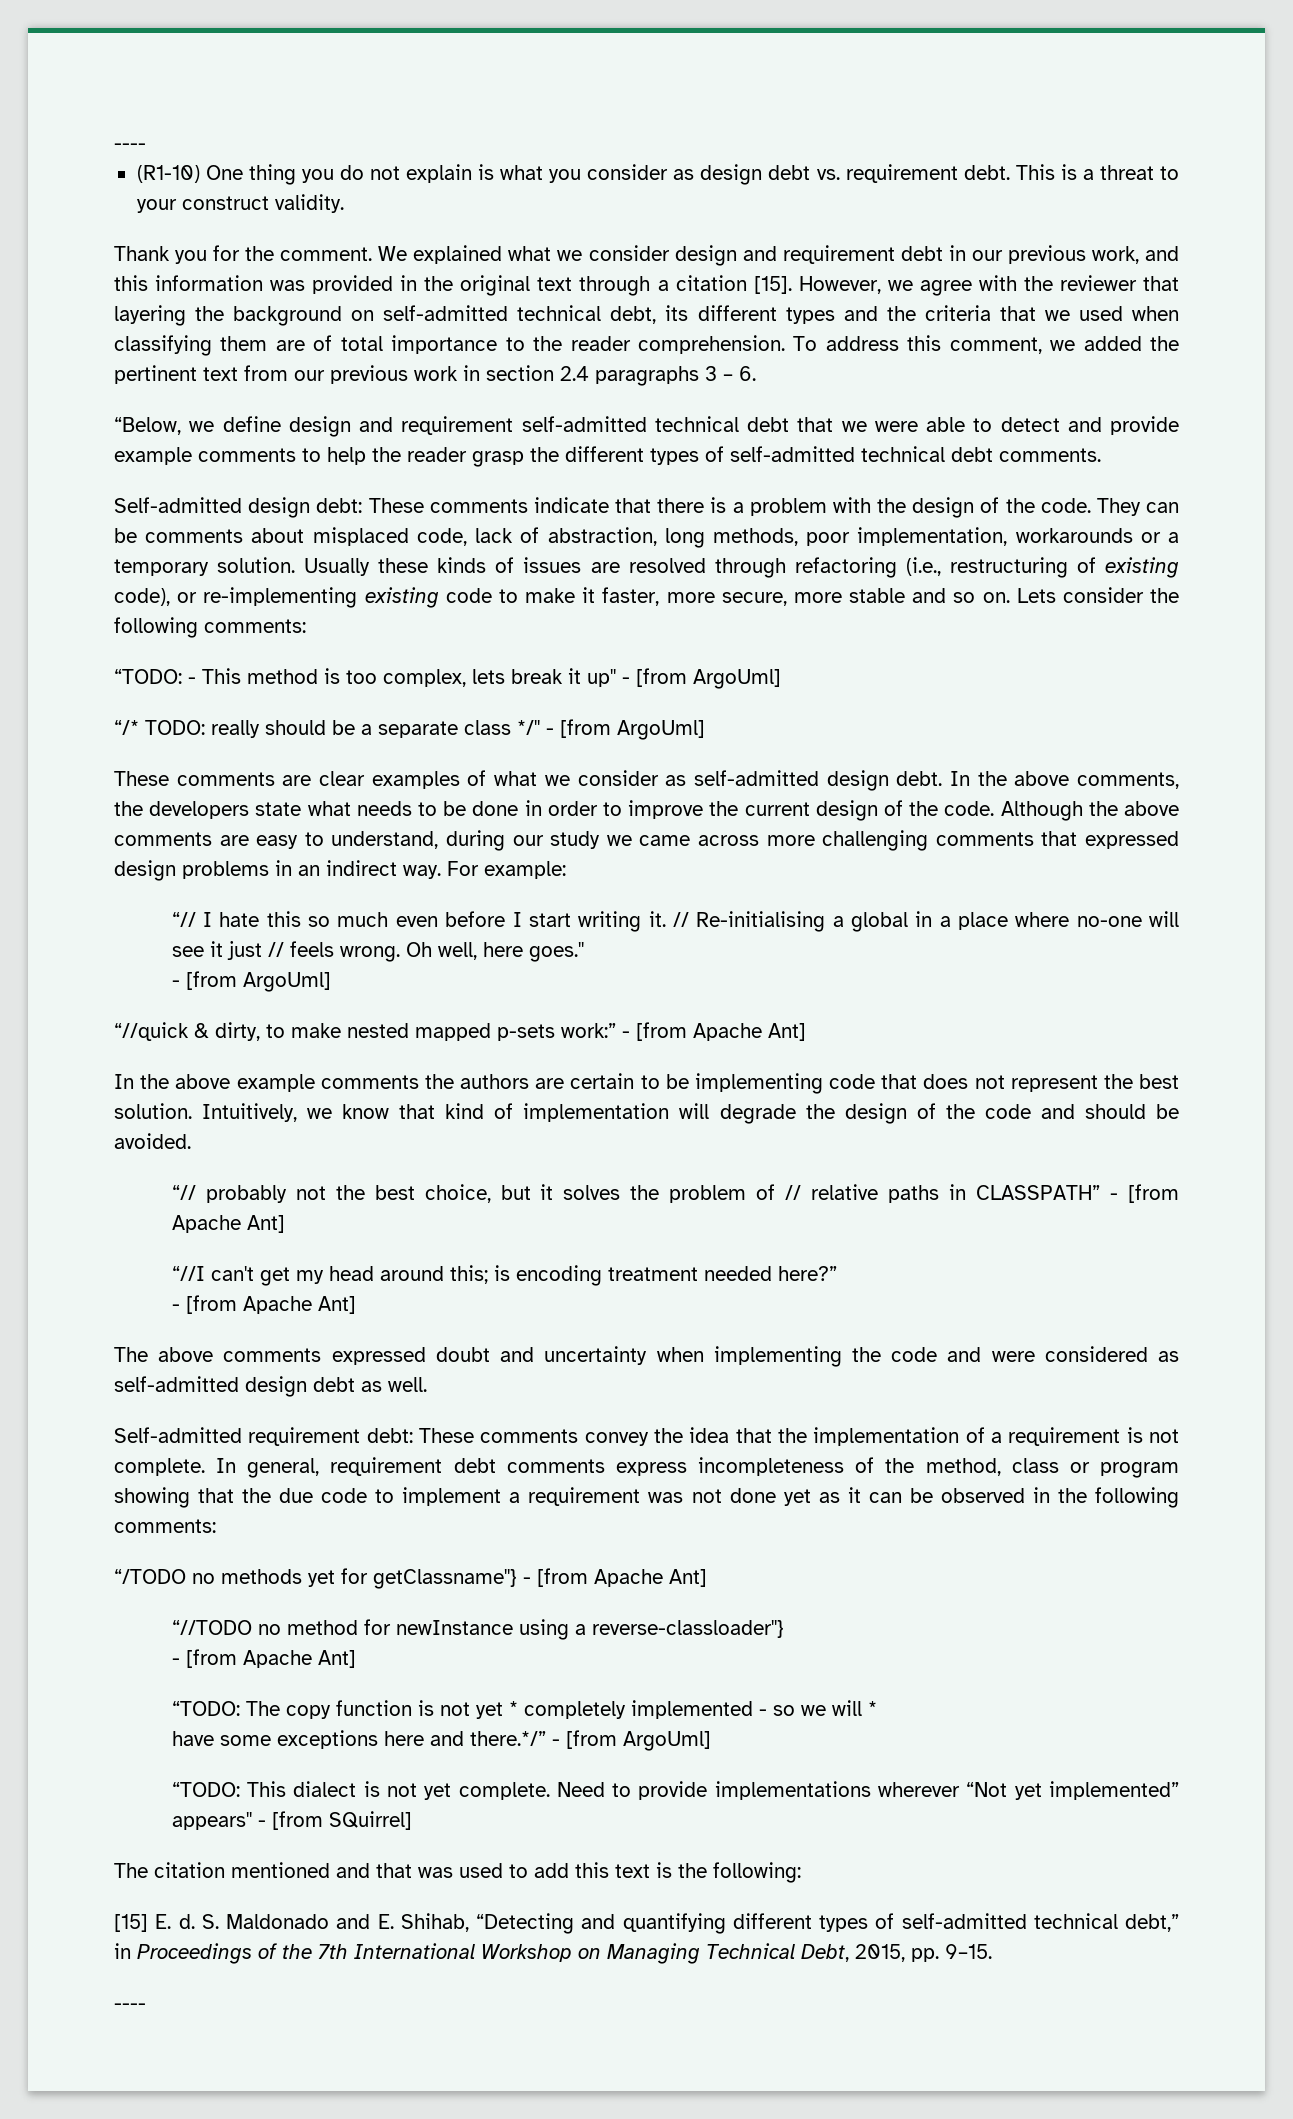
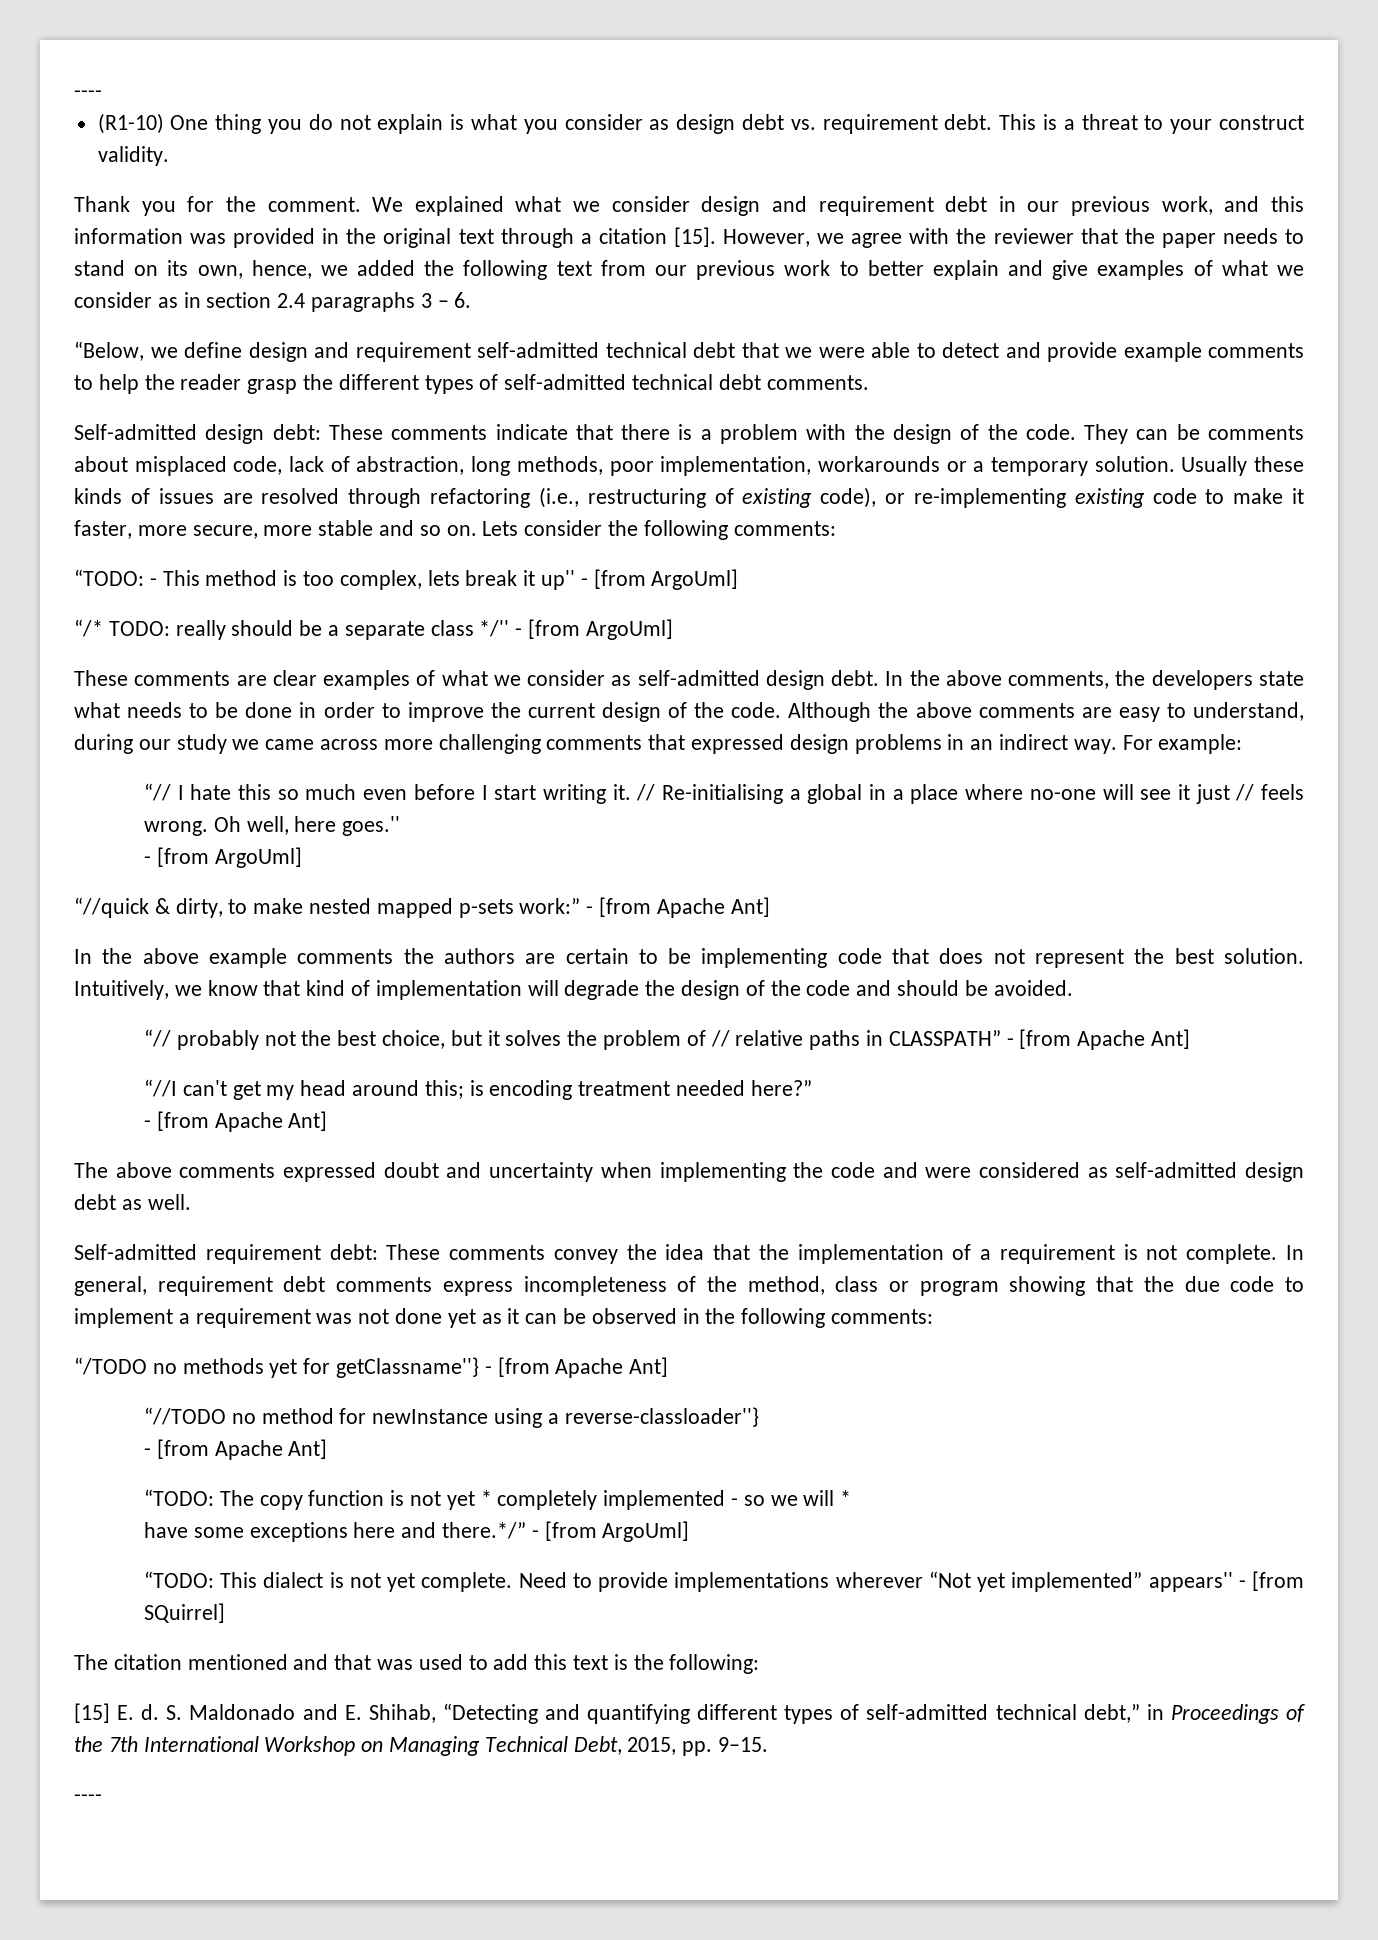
- However, we agree with the reviewer that layering the background on self-admitted technical debt, its different types and the criteria that we used when classifying them are of total importance to the reader comprehension. To address this comment, we added the pertinent text from our previous work in section 2.4 paragraphs 3 – 6.
+ However, we agree with the reviewer that the paper needs to stand on its own, hence, we added the following text from our previous work to better explain and give examples of what we consider as in section 2.4 paragraphs 3 – 6.

